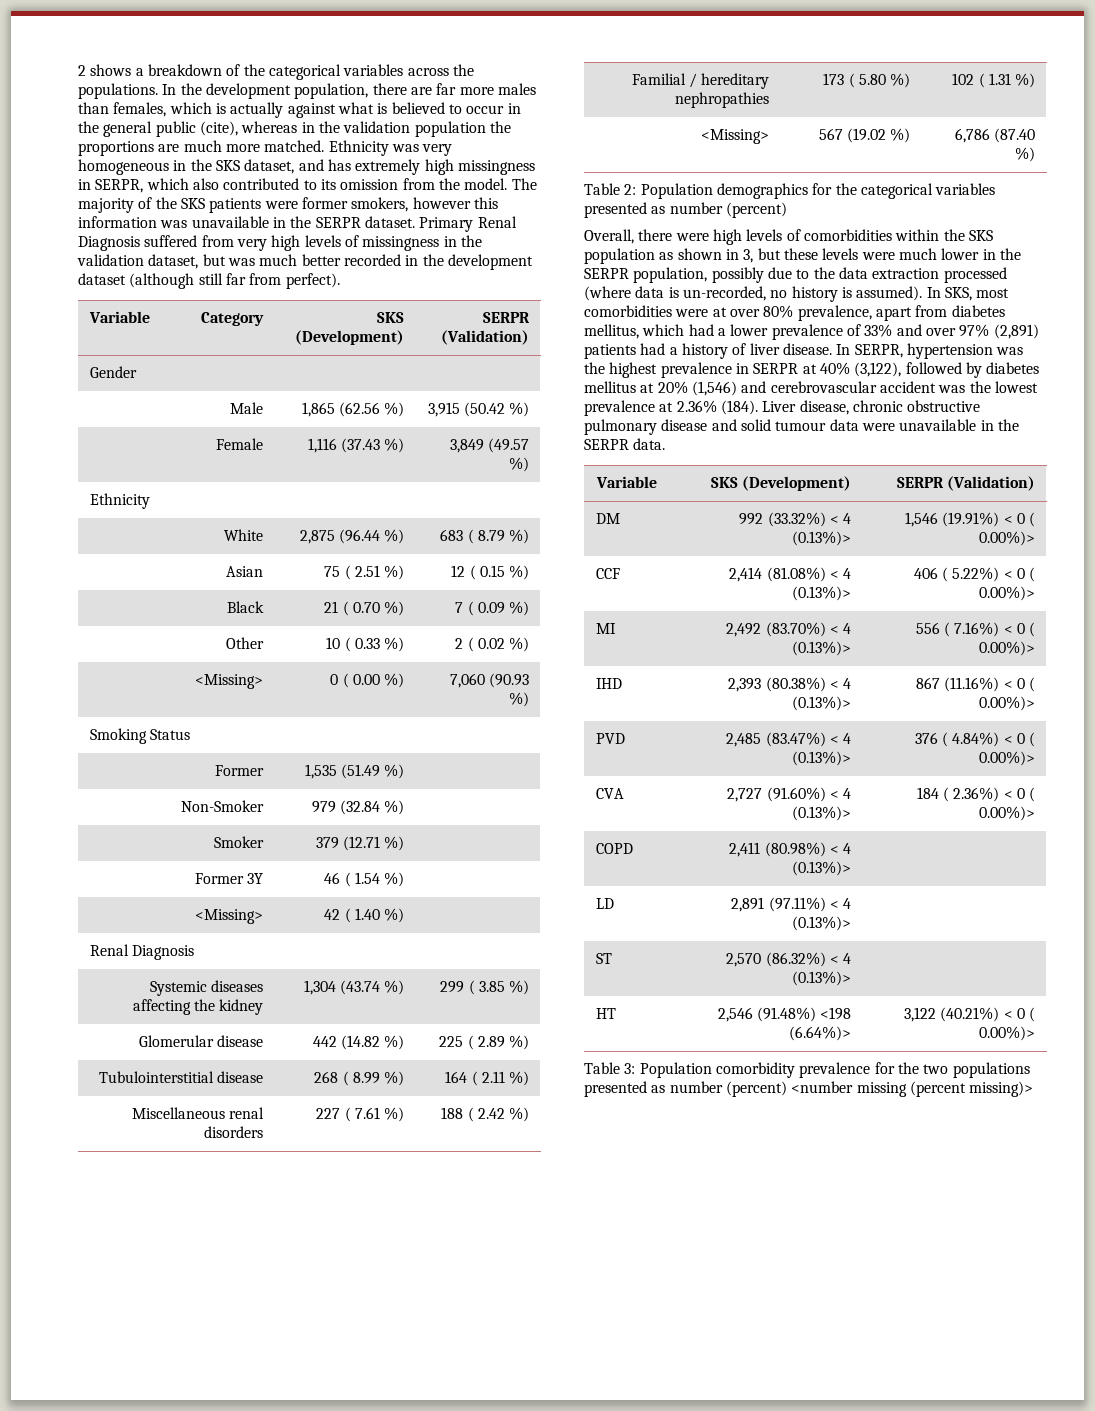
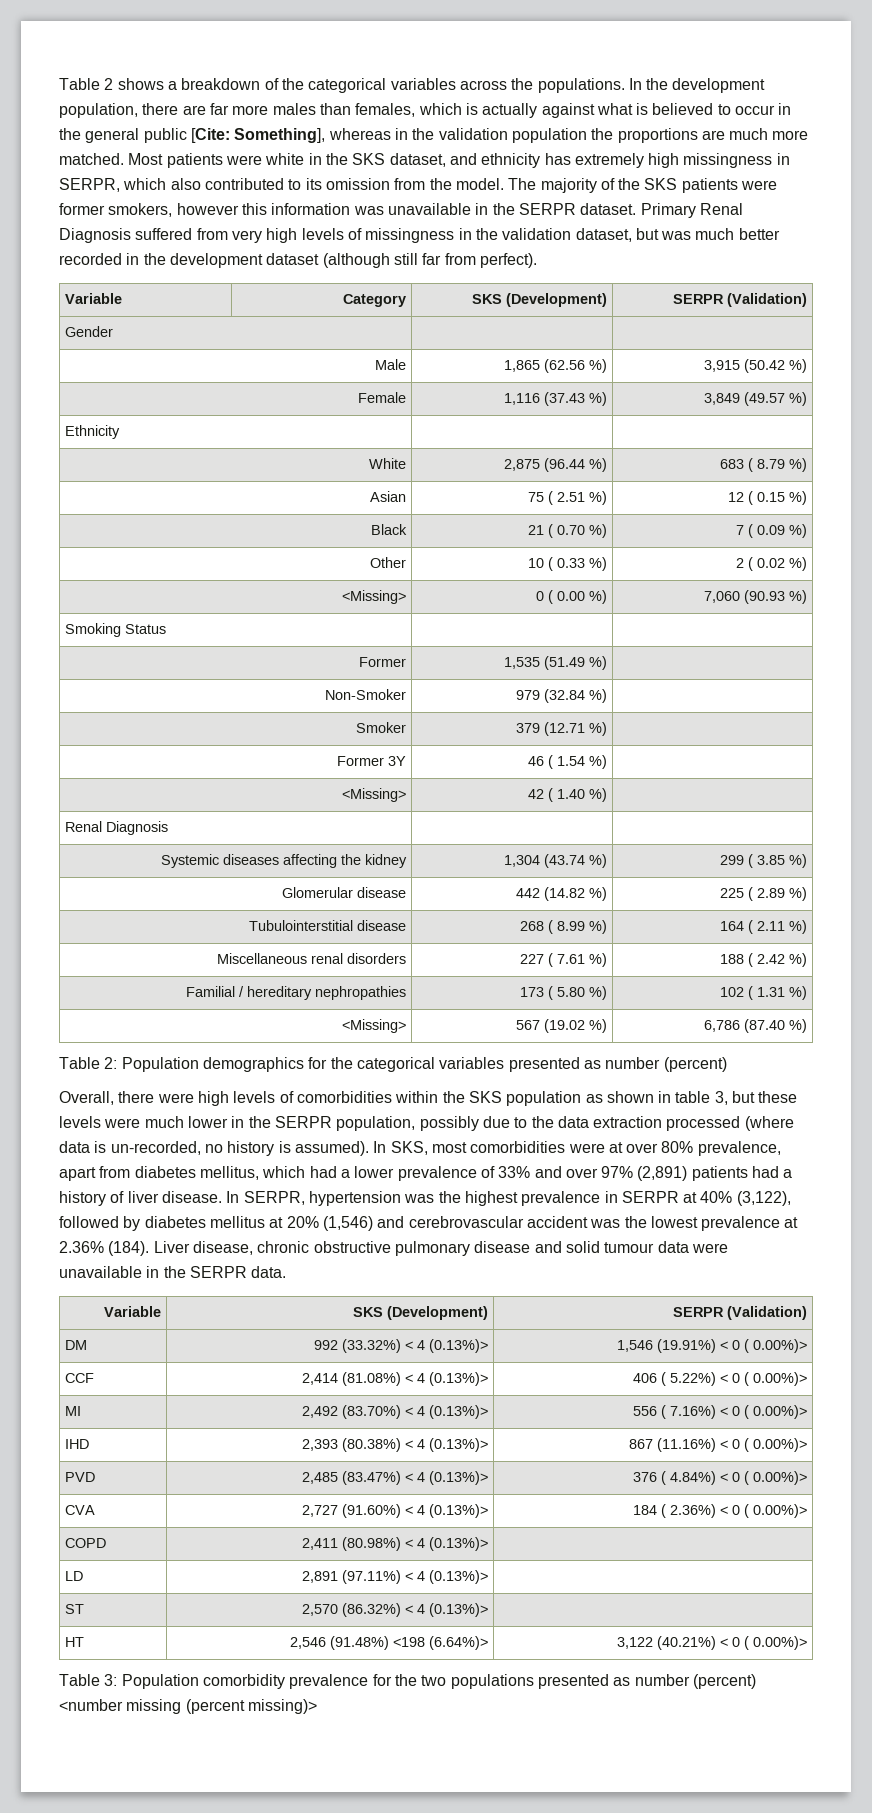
- 2 shows a breakdown of the categorical variables across the populations.
+ Table 2 shows a breakdown of the categorical variables across the populations.
- In the development population, there are far more males than females, which is actually against what is believed to occur in the general public (cite), whereas in the validation population the proportions are much more matched.
+ In the development population, there are far more males than females, which is actually against what is believed to occur in the general public [Cite: Something], whereas in the validation population the proportions are much more matched.
- Ethnicity was very homogeneous in the SKS dataset, and has extremely high missingness in SERPR, which also contributed to its omission from the model.
+ Most patients were white in the SKS dataset, and ethnicity has extremely high missingness in SERPR, which also contributed to its omission from the model.
- Overall, there were high levels of comorbidities within the SKS population as shown in 3, but these levels were much lower in the SERPR population, possibly due to the data extraction processed (where data is un-recorded, no history is assumed).
+ Overall, there were high levels of comorbidities within the SKS population as shown in table 3, but these levels were much lower in the SERPR population, possibly due to the data extraction processed (where data is un-recorded, no history is assumed).

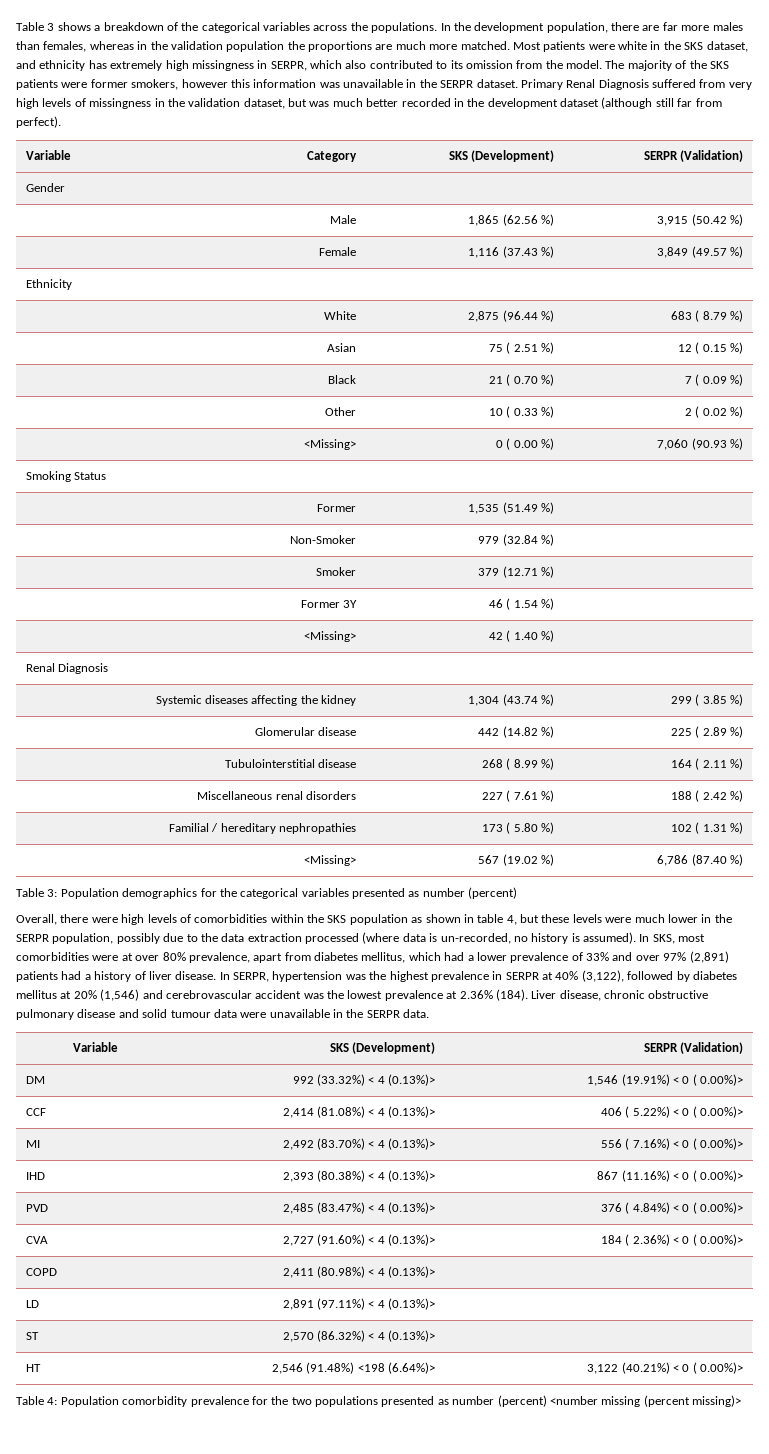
- Table 2 shows a breakdown of the categorical variables across the populations.
+ Table 3 shows a breakdown of the categorical variables across the populations.
- In the development population, there are far more males than females, which is actually against what is believed to occur in the general public [Cite: Something], whereas in the validation population the proportions are much more matched.
+ In the development population, there are far more males than females, whereas in the validation population the proportions are much more matched.
- Table 2: Population demographics for the categorical variables presented as number (percent)
+ Table 3: Population demographics for the categorical variables presented as number (percent)
- Overall, there were high levels of comorbidities within the SKS population as shown in table 3, but these levels were much lower in the SERPR population, possibly due to the data extraction processed (where data is un-recorded, no history is assumed).
+ Overall, there were high levels of comorbidities within the SKS population as shown in table 4, but these levels were much lower in the SERPR population, possibly due to the data extraction processed (where data is un-recorded, no history is assumed).
- Table 3: Population comorbidity prevalence for the two populations presented as number (percent) <number missing (percent missing)>
+ Table 4: Population comorbidity prevalence for the two populations presented as number (percent) <number missing (percent missing)>

